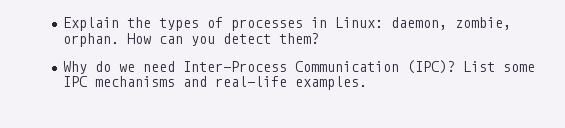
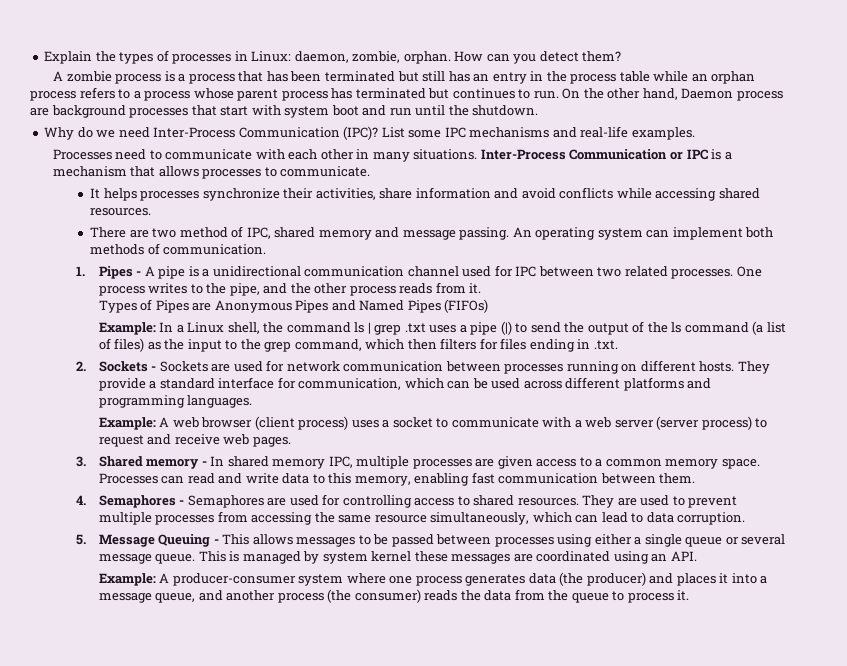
+ A zombie process is a process that has been terminated but still has an entry in the process table while an orphan process refers to a process whose parent process has terminated but continues to run. On the other hand, Daemon process are background processes that start with system boot and run until the shutdown.
+ Processes need to communicate with each other in many situations. Inter-Process Communication or IPC is a mechanism that allows processes to communicate.
+ It helps processes synchronize their activities, share information and avoid conflicts while accessing shared resources.
+ There are two method of IPC, shared memory and message passing. An operating system can implement both methods of communication.
+ 1. Pipes - A pipe is a unidirectional communication channel used for IPC between two related processes. One process writes to the pipe, and the other process reads from it.
+ Types of Pipes are Anonymous Pipes and Named Pipes (FIFOs)
+ Example: In a Linux shell, the command ls | grep .txt uses a pipe (|) to send the output of the ls command (a list of files) as the input to the grep command, which then filters for files ending in .txt.
+ 2. Sockets - Sockets are used for network communication between processes running on different hosts. They provide a standard interface for communication, which can be used across different platforms and programming languages.
+ Example: A web browser (client process) uses a socket to communicate with a web server (server process) to request and receive web pages.
+ 3. Shared memory - In shared memory IPC, multiple processes are given access to a common memory space. Processes can read and write data to this memory, enabling fast communication between them.
+ 4. Semaphores - Semaphores are used for controlling access to shared resources. They are used to prevent multiple processes from accessing the same resource simultaneously, which can lead to data corruption.
+ 5. Message Queuing - This allows messages to be passed between processes using either a single queue or several message queue. This is managed by system kernel these messages are coordinated using an API.
+ Example: A producer-consumer system where one process generates data (the producer) and places it into a message queue, and another process (the consumer) reads the data from the queue to process it.

